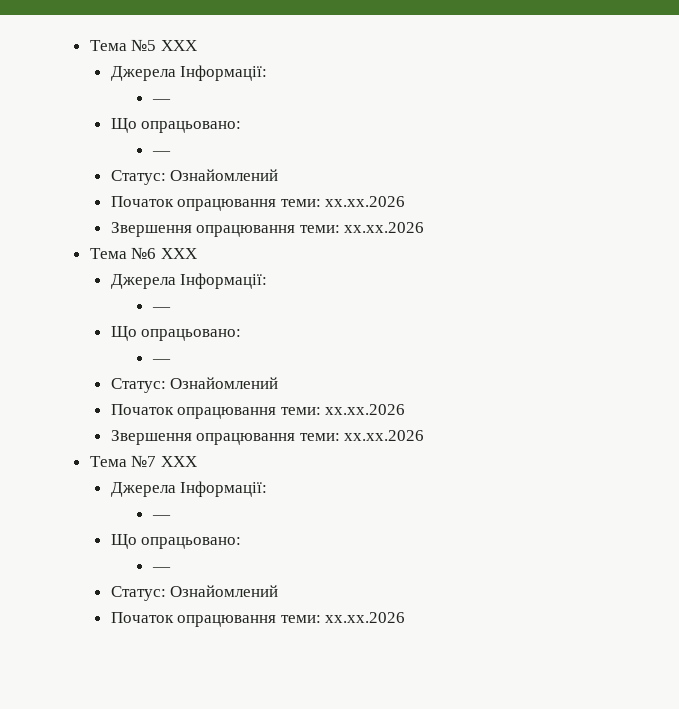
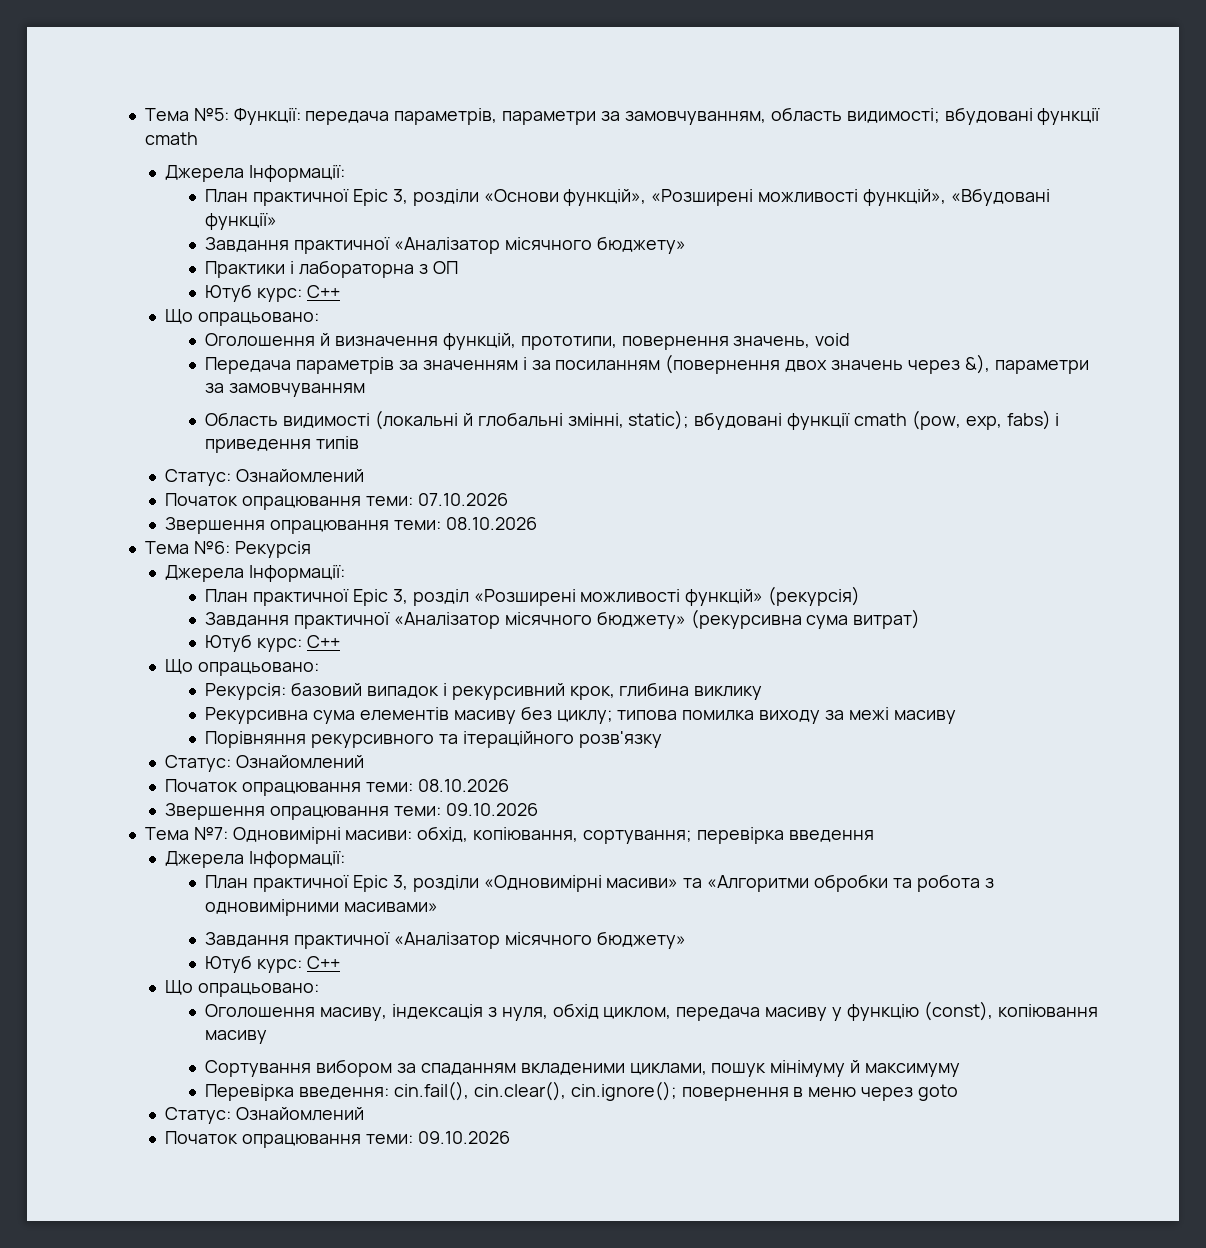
- Тема №5 XXX
+ Тема №5: Функції: передача параметрів, параметри за замовчуванням, область видимості; вбудовані функції cmath
  Джерела Інформації:
- —
+ План практичної Epic 3, розділи «Основи функцій», «Розширені можливості функцій», «Вбудовані функції»
+ Завдання практичної «Аналізатор місячного бюджету»
+ Практики і лабораторна з ОП
+ Ютуб курс: С++
  Що опрацьовано:
- —
+ Оголошення й визначення функцій, прототипи, повернення значень, void
+ Передача параметрів за значенням і за посиланням (повернення двох значень через &), параметри за замовчуванням
+ Область видимості (локальні й глобальні змінні, static); вбудовані функції cmath (pow, exp, fabs) і приведення типів
  Статус: Ознайомлений
- Початок опрацювання теми: xx.xx.2026
- Звершення опрацювання теми: xx.xx.2026
- Тема №6 XXX
+ Початок опрацювання теми: 07.10.2026
+ Звершення опрацювання теми: 08.10.2026
+ Тема №6: Рекурсія
  Джерела Інформації:
- —
+ План практичної Epic 3, розділ «Розширені можливості функцій» (рекурсія)
+ Завдання практичної «Аналізатор місячного бюджету» (рекурсивна сума витрат)
+ Ютуб курс: С++
  Що опрацьовано:
- —
+ Рекурсія: базовий випадок і рекурсивний крок, глибина виклику
+ Рекурсивна сума елементів масиву без циклу; типова помилка виходу за межі масиву
+ Порівняння рекурсивного та ітераційного розв'язку
  Статус: Ознайомлений
- Початок опрацювання теми: xx.xx.2026
- Звершення опрацювання теми: xx.xx.2026
- Тема №7 XXX
+ Початок опрацювання теми: 08.10.2026
+ Звершення опрацювання теми: 09.10.2026
+ Тема №7: Одновимірні масиви: обхід, копіювання, сортування; перевірка введення
  Джерела Інформації:
- —
+ План практичної Epic 3, розділи «Одновимірні масиви» та «Алгоритми обробки та робота з одновимірними масивами»
+ Завдання практичної «Аналізатор місячного бюджету»
+ Ютуб курс: С++
  Що опрацьовано:
- —
+ Оголошення масиву, індексація з нуля, обхід циклом, передача масиву у функцію (const), копіювання масиву
+ Сортування вибором за спаданням вкладеними циклами, пошук мінімуму й максимуму
+ Перевірка введення: cin.fail(), cin.clear(), cin.ignore(); повернення в меню через goto
  Статус: Ознайомлений
- Початок опрацювання теми: xx.xx.2026
+ Початок опрацювання теми: 09.10.2026

